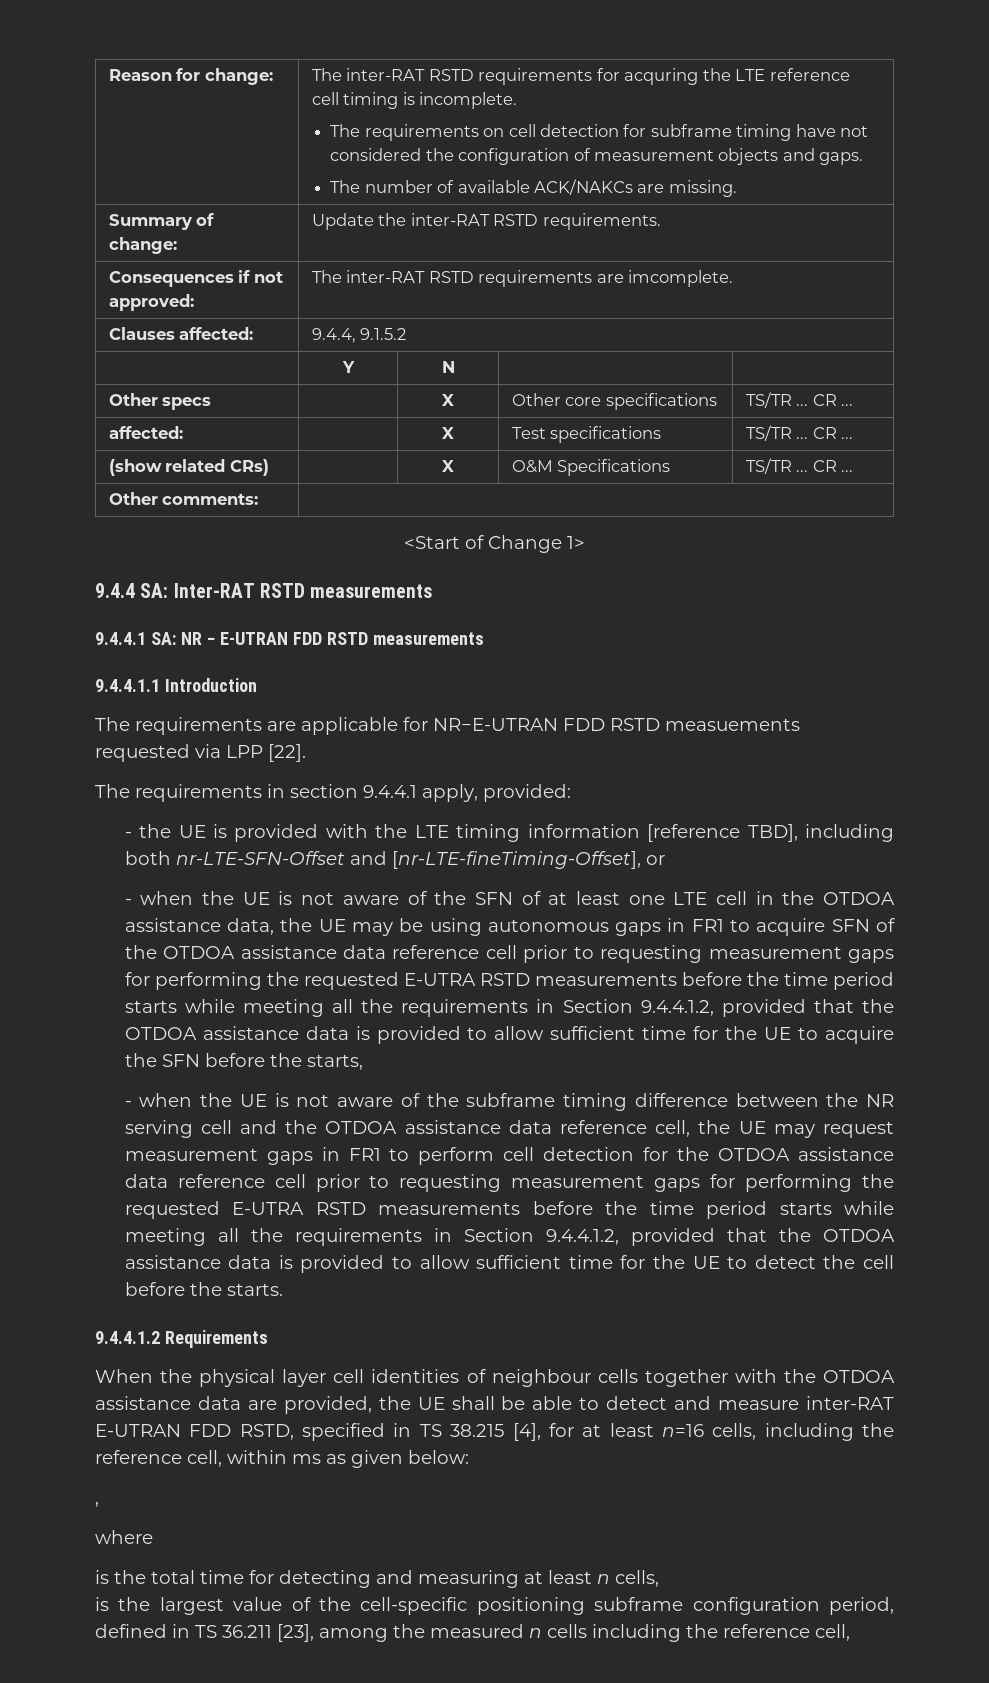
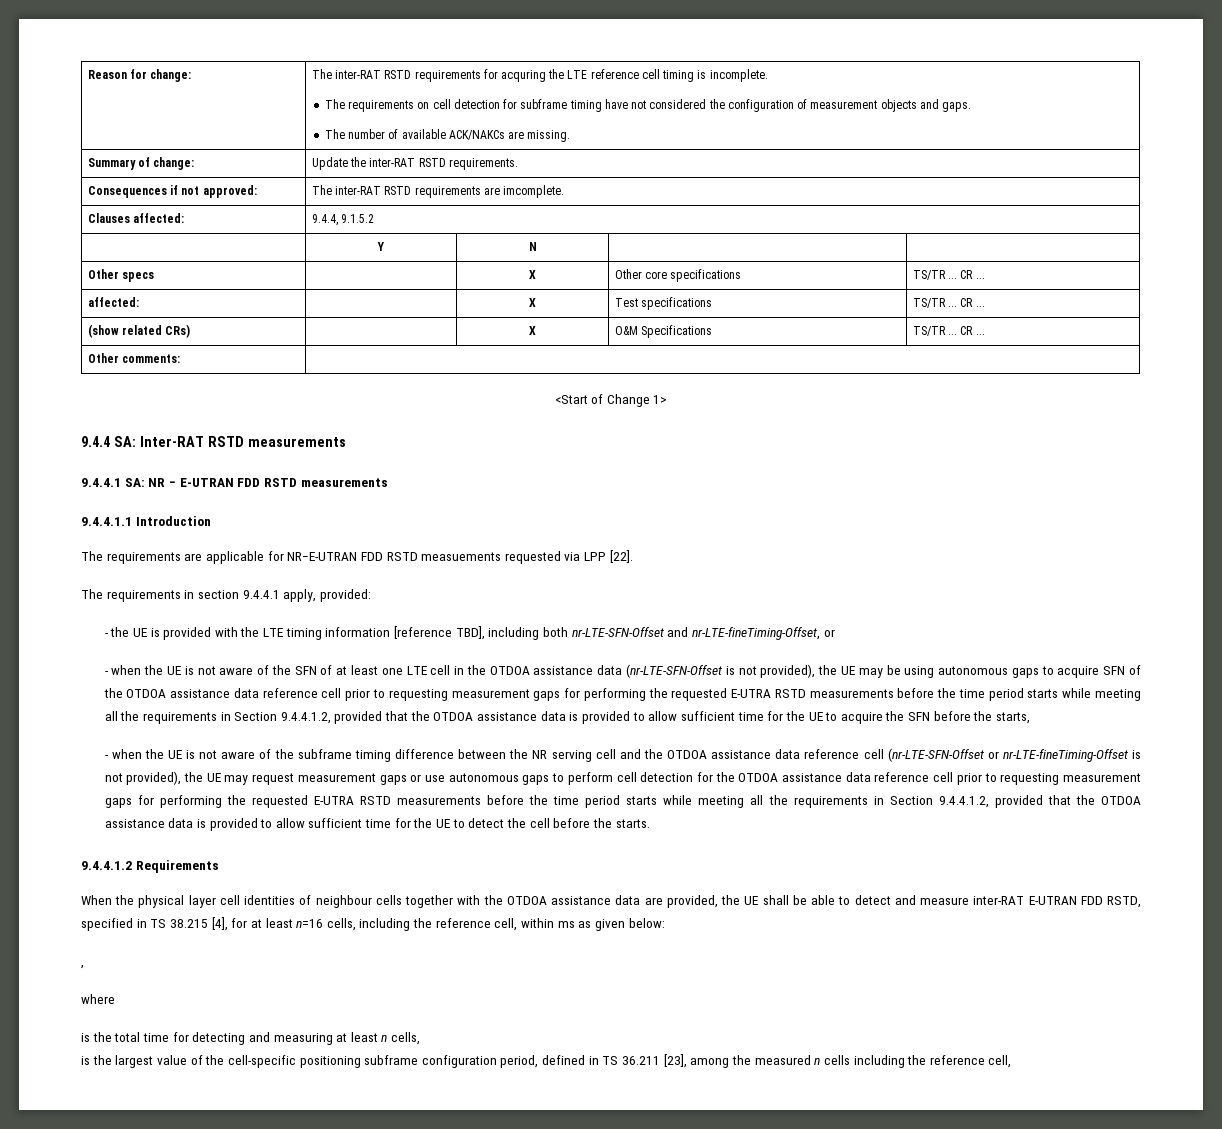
- - the UE is provided with the LTE timing information [reference TBD], including both nr-LTE-SFN-Offset and [nr-LTE-fineTiming-Offset], or
+ - the UE is provided with the LTE timing information [reference TBD], including both nr-LTE-SFN-Offset and nr-LTE-fineTiming-Offset, or
- - when the UE is not aware of the SFN of at least one LTE cell in the OTDOA assistance data, the UE may be using autonomous gaps in FR1 to acquire SFN of the OTDOA assistance data reference cell prior to requesting measurement gaps for performing the requested E-UTRA RSTD measurements before the time period starts while meeting all the requirements in Section 9.4.4.1.2, provided that the OTDOA assistance data is provided to allow sufficient time for the UE to acquire the SFN before the starts,
+ - when the UE is not aware of the SFN of at least one LTE cell in the OTDOA assistance data (nr-LTE-SFN-Offset is not provided), the UE may be using autonomous gaps to acquire SFN of the OTDOA assistance data reference cell prior to requesting measurement gaps for performing the requested E-UTRA RSTD measurements before the time period starts while meeting all the requirements in Section 9.4.4.1.2, provided that the OTDOA assistance data is provided to allow sufficient time for the UE to acquire the SFN before the starts,
- - when the UE is not aware of the subframe timing difference between the NR serving cell and the OTDOA assistance data reference cell, the UE may request measurement gaps in FR1 to perform cell detection for the OTDOA assistance data reference cell prior to requesting measurement gaps for performing the requested E-UTRA RSTD measurements before the time period starts while meeting all the requirements in Section 9.4.4.1.2, provided that the OTDOA assistance data is provided to allow sufficient time for the UE to detect the cell before the starts.
+ - when the UE is not aware of the subframe timing difference between the NR serving cell and the OTDOA assistance data reference cell (nr-LTE-SFN-Offset or nr-LTE-fineTiming-Offset is not provided), the UE may request measurement gaps or use autonomous gaps to perform cell detection for the OTDOA assistance data reference cell prior to requesting measurement gaps for performing the requested E-UTRA RSTD measurements before the time period starts while meeting all the requirements in Section 9.4.4.1.2, provided that the OTDOA assistance data is provided to allow sufficient time for the UE to detect the cell before the starts.

